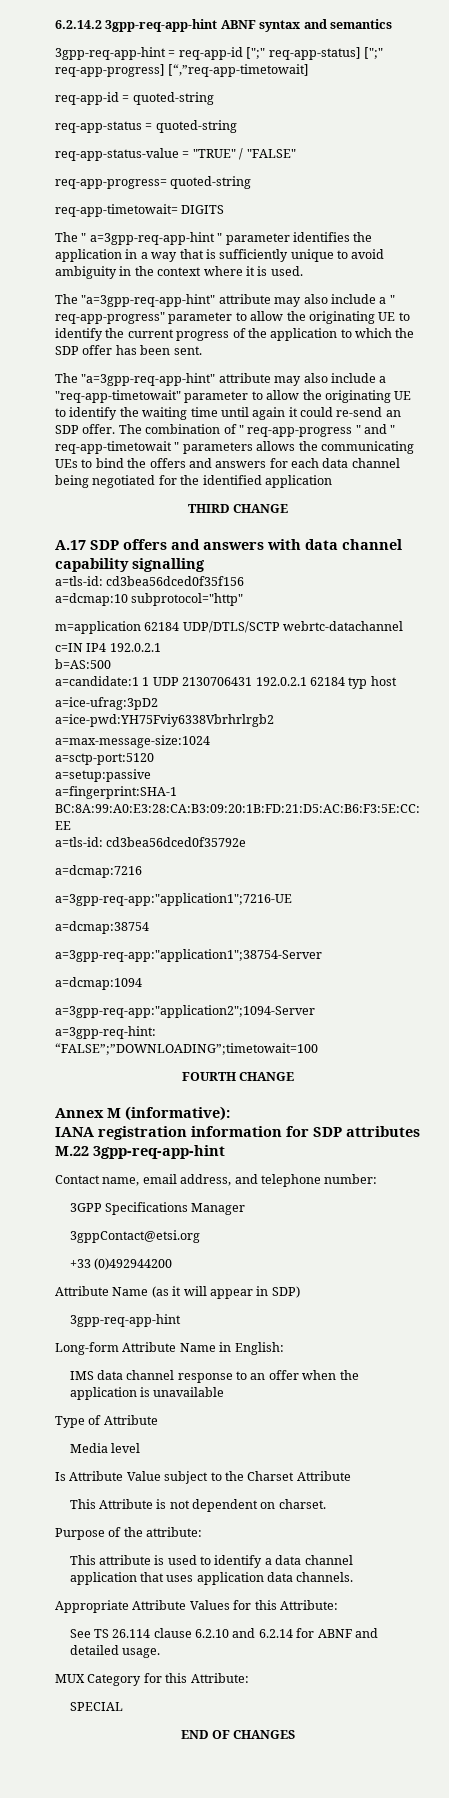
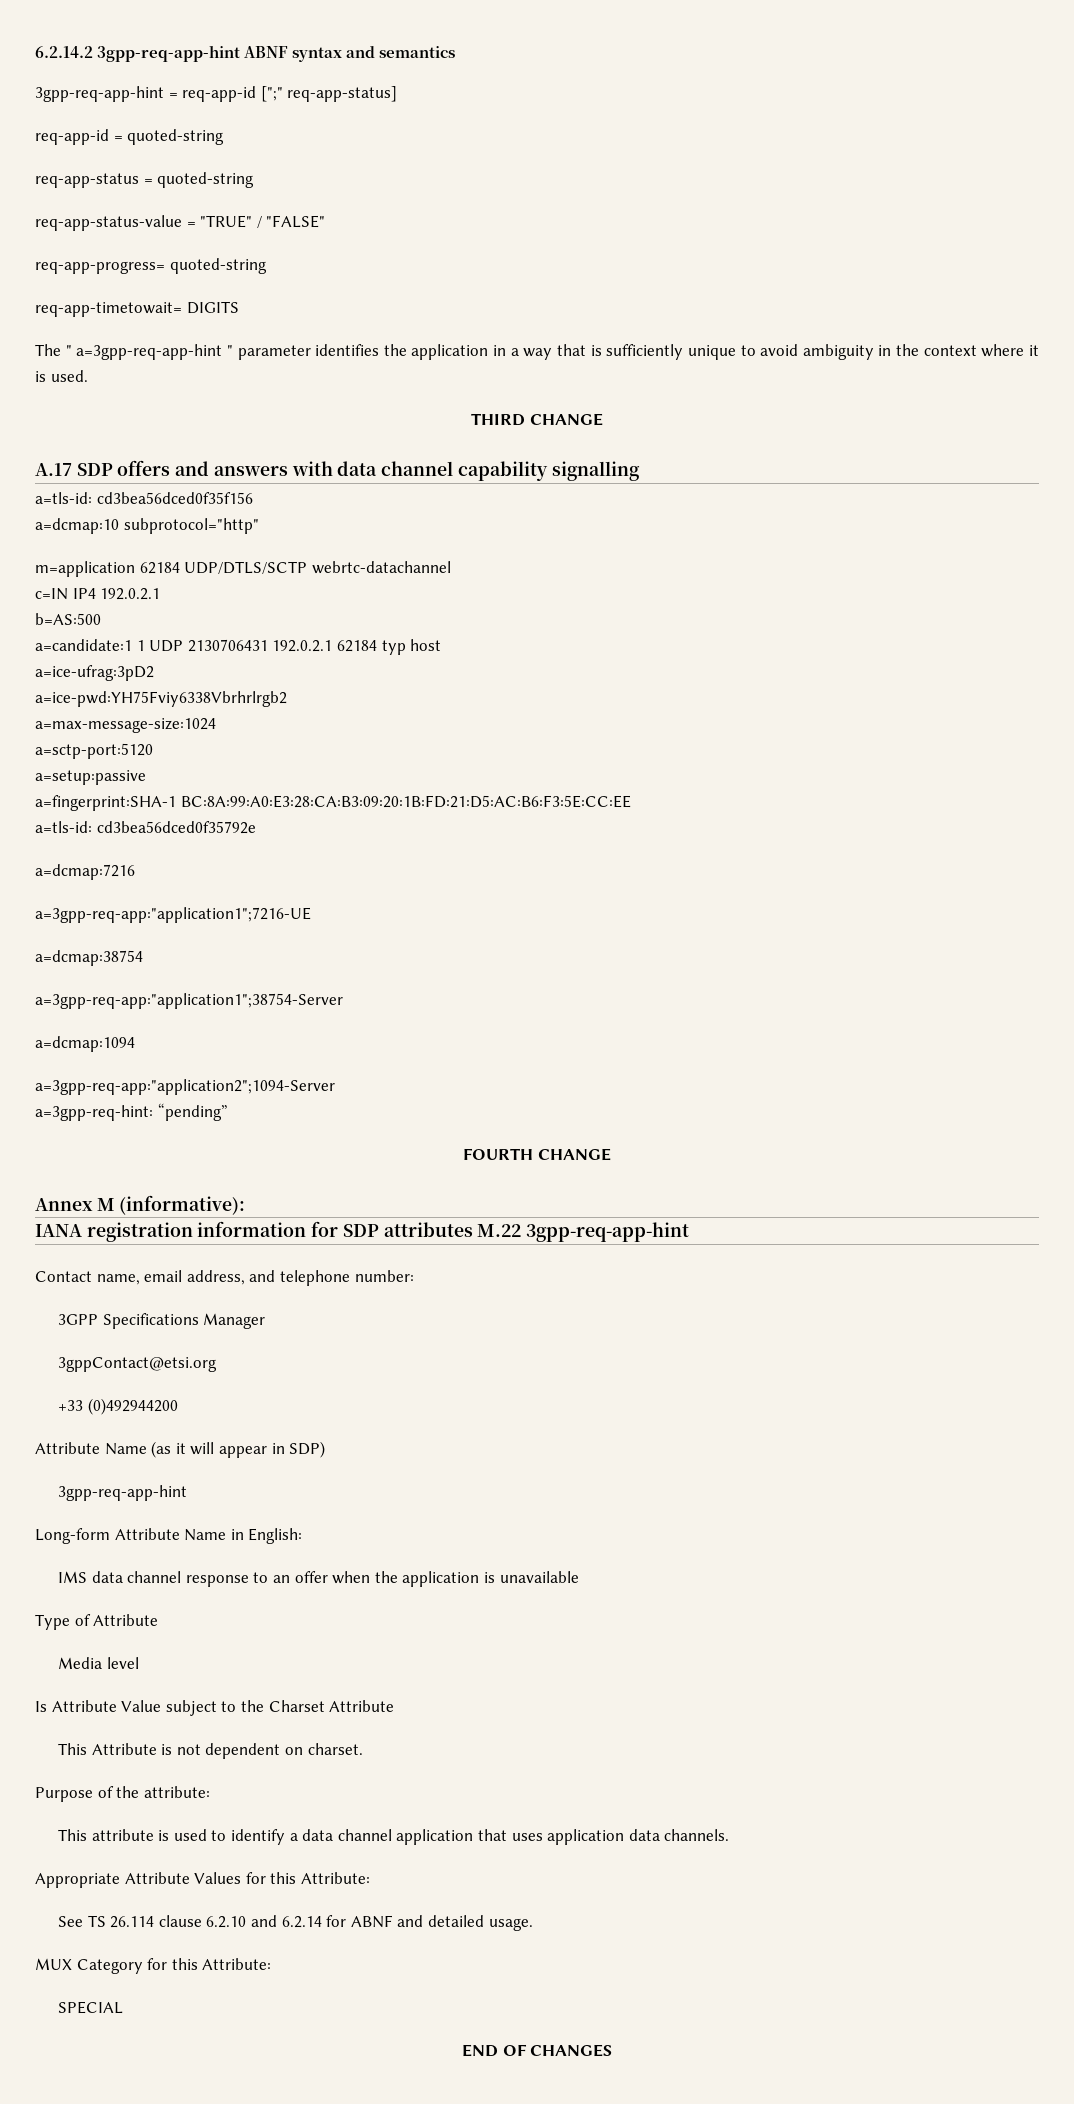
- 3gpp-req-app-hint = req-app-id [";" req-app-status] [";" req-app-progress] [“,”req-app-timetowait]
+ 3gpp-req-app-hint = req-app-id [";" req-app-status]
- The "a=3gpp-req-app-hint" attribute may also include a " req-app-progress" parameter to allow the originating UE to identify the current progress of the application to which the SDP offer has been sent.
- The "a=3gpp-req-app-hint" attribute may also include a "req-app-timetowait" parameter to allow the originating UE to identify the waiting time until again it could re-send an SDP offer. The combination of " req-app-progress " and " req-app-timetowait " parameters allows the communicating UEs to bind the offers and answers for each data channel being negotiated for the identified application
- a=3gpp-req-hint: “FALSE”;”DOWNLOADING”;timetowait=100
+ a=3gpp-req-hint: “pending”

